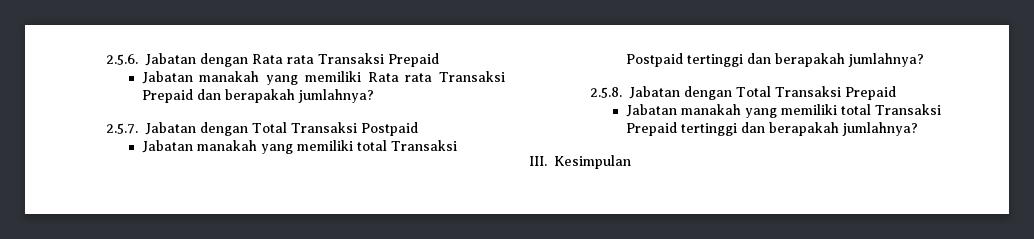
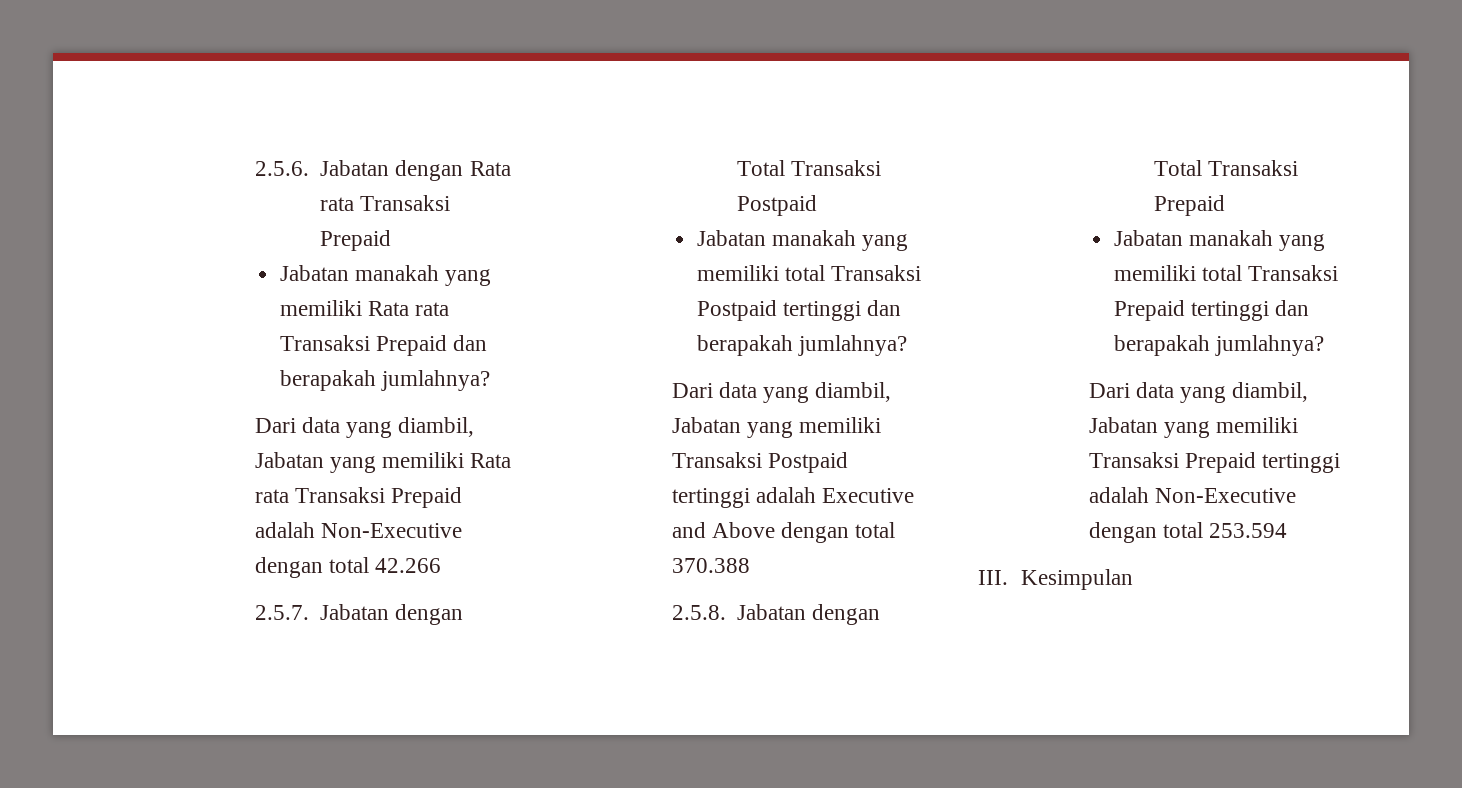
+ Dari data yang diambil, Jabatan yang memiliki Rata rata Transaksi Prepaid adalah Non-Executive dengan total 42.266
+ Dari data yang diambil, Jabatan yang memiliki Transaksi Postpaid tertinggi adalah Executive and Above dengan total 370.388
+ Dari data yang diambil, Jabatan yang memiliki Transaksi Prepaid tertinggi adalah Non-Executive dengan total 253.594

